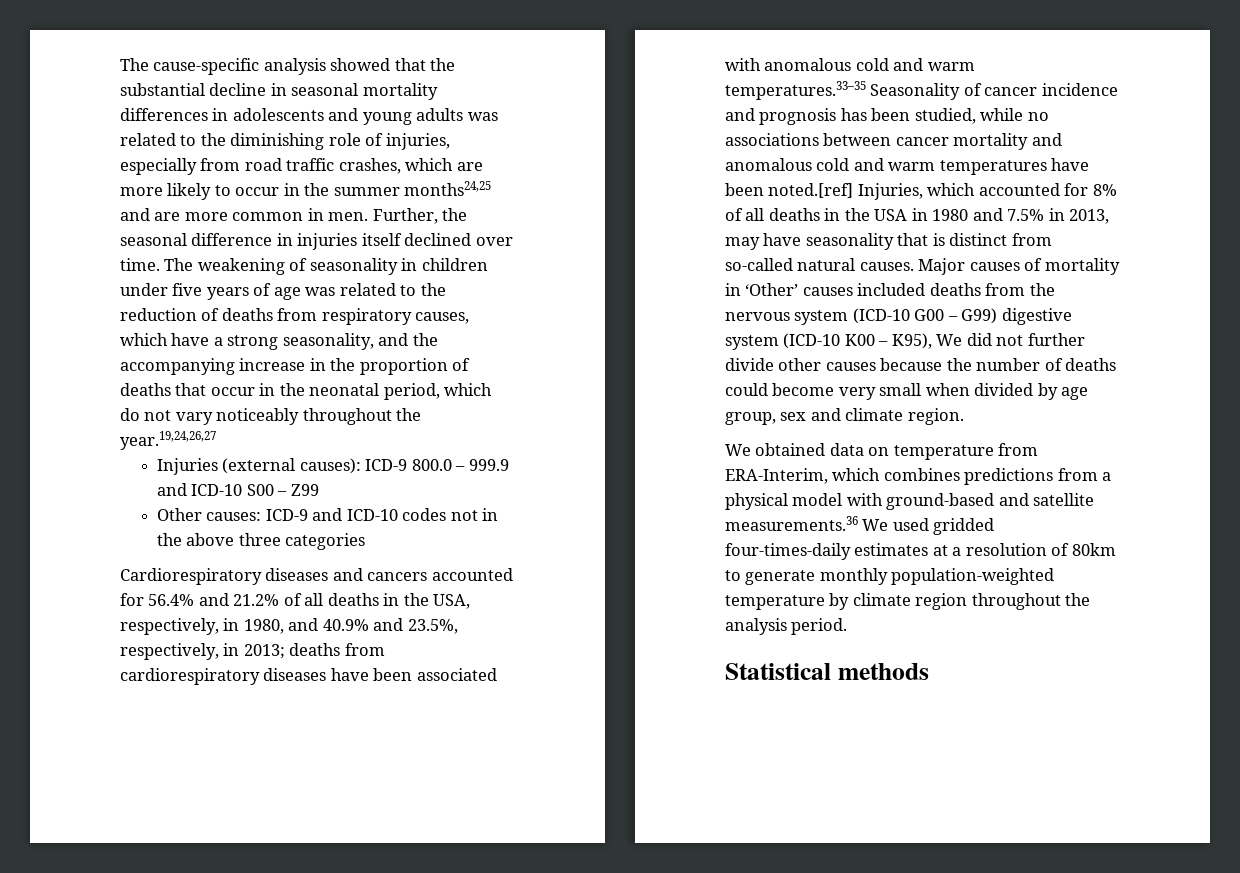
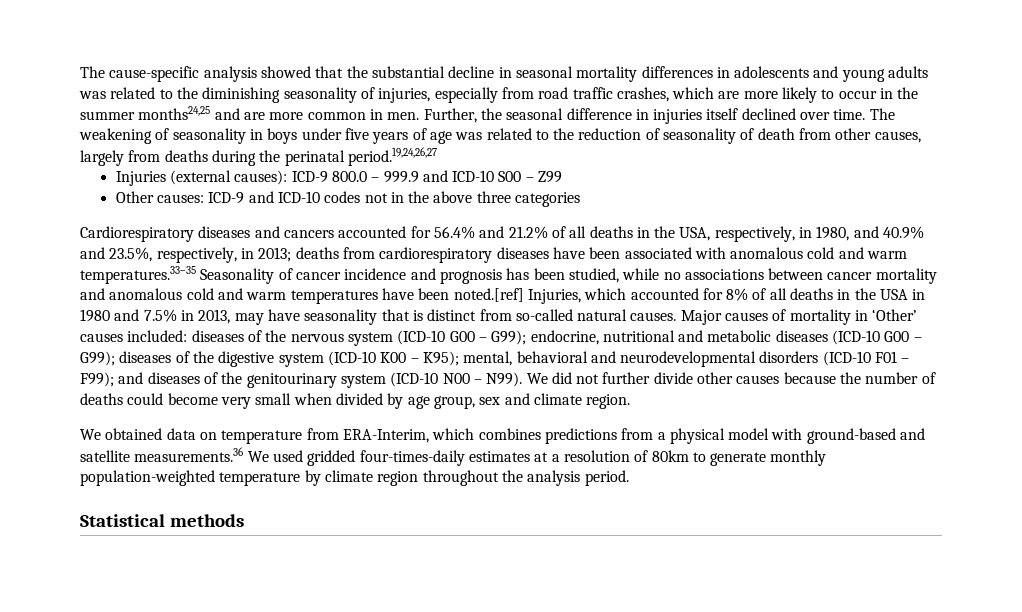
- The cause-specific analysis showed that the substantial decline in seasonal mortality differences in adolescents and young adults was related to the diminishing role of injuries, especially from road traffic crashes, which are more likely to occur in the summer months24,25 and are more common in men.
+ The cause-specific analysis showed that the substantial decline in seasonal mortality differences in adolescents and young adults was related to the diminishing seasonality of injuries, especially from road traffic crashes, which are more likely to occur in the summer months24,25 and are more common in men.
- The weakening of seasonality in children under five years of age was related to the reduction of deaths from respiratory causes, which have a strong seasonality, and the accompanying increase in the proportion of deaths that occur in the neonatal period, which do not vary noticeably throughout the year.19,24,26,27
+ The weakening of seasonality in boys under five years of age was related to the reduction of seasonality of death from other causes, largely from deaths during the perinatal period.19,24,26,27
- Major causes of mortality in ‘Other’ causes included deaths from the nervous system (ICD-10 G00 – G99) digestive system (ICD-10 K00 – K95), We did not further divide other causes because the number of deaths could become very small when divided by age group, sex and climate region.
+ Major causes of mortality in ‘Other’ causes included: diseases of the nervous system (ICD-10 G00 – G99); endocrine, nutritional and metabolic diseases (ICD-10 G00 – G99); diseases of the digestive system (ICD-10 K00 – K95); mental, behavioral and neurodevelopmental disorders (ICD-10 F01 – F99); and diseases of the genitourinary system (ICD-10 N00 – N99). We did not further divide other causes because the number of deaths could become very small when divided by age group, sex and climate region.

